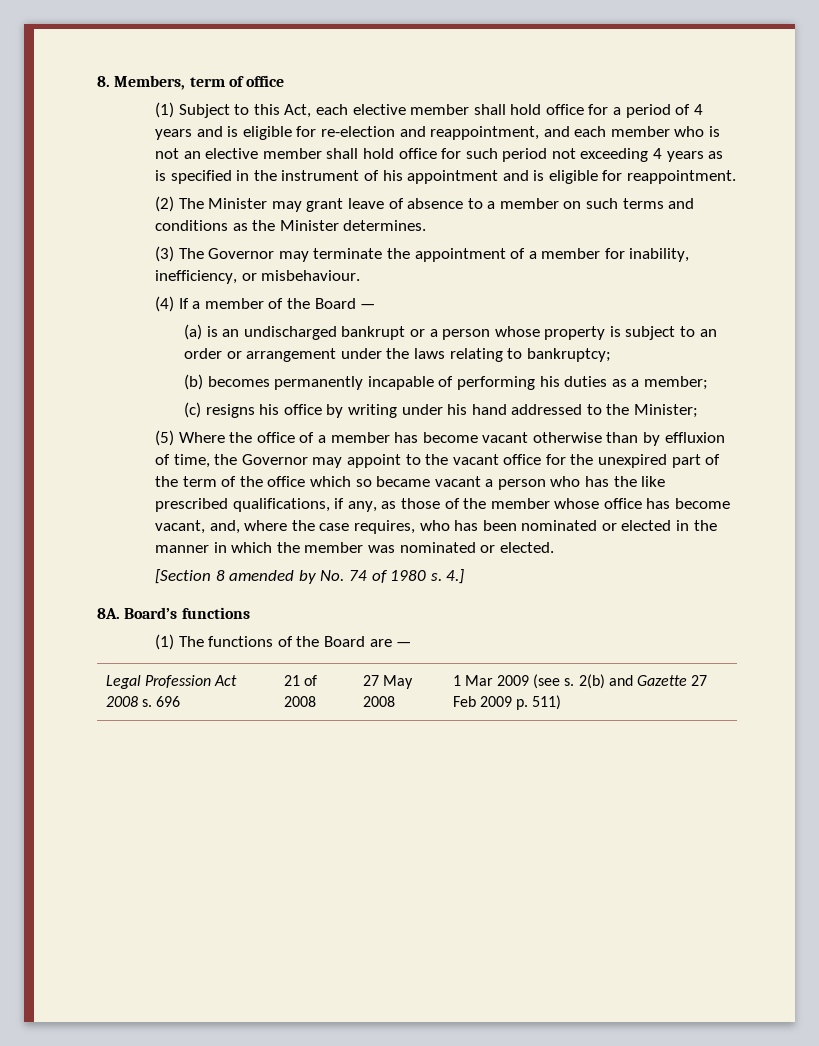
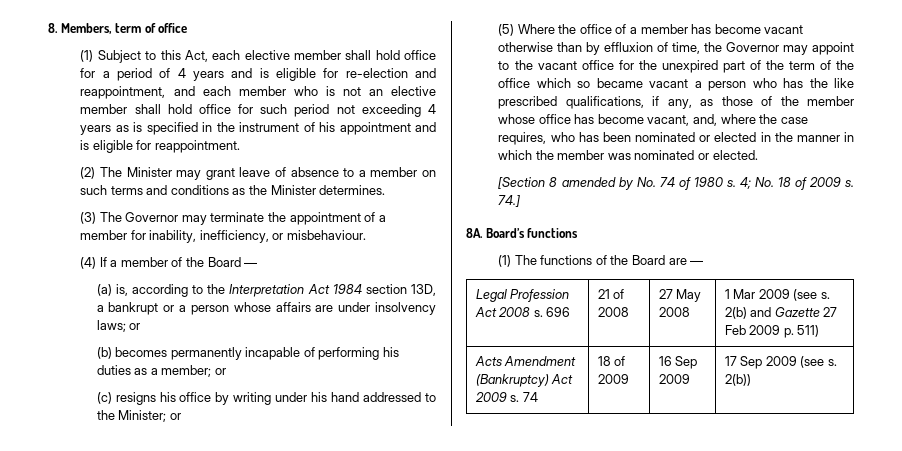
- (a) is an undischarged bankrupt or a person whose property is subject to an order or arrangement under the laws relating to bankruptcy;
+ (a) is, according to the Interpretation Act 1984 section 13D, a bankrupt or a person whose affairs are under insolvency laws; or
- (b) becomes permanently incapable of performing his duties as a member;
+ (b) becomes permanently incapable of performing his duties as a member; or
- (c) resigns his office by writing under his hand addressed to the Minister;
+ (c) resigns his office by writing under his hand addressed to the Minister; or
- 4.]
+ 4; No. 18 of 2009 s. 74.]
+ Acts Amendment (Bankruptcy) Act 2009 s. 74 | 18 of 2009 | 16 Sep 2009 | 17 Sep 2009 (see s. 2(b))

